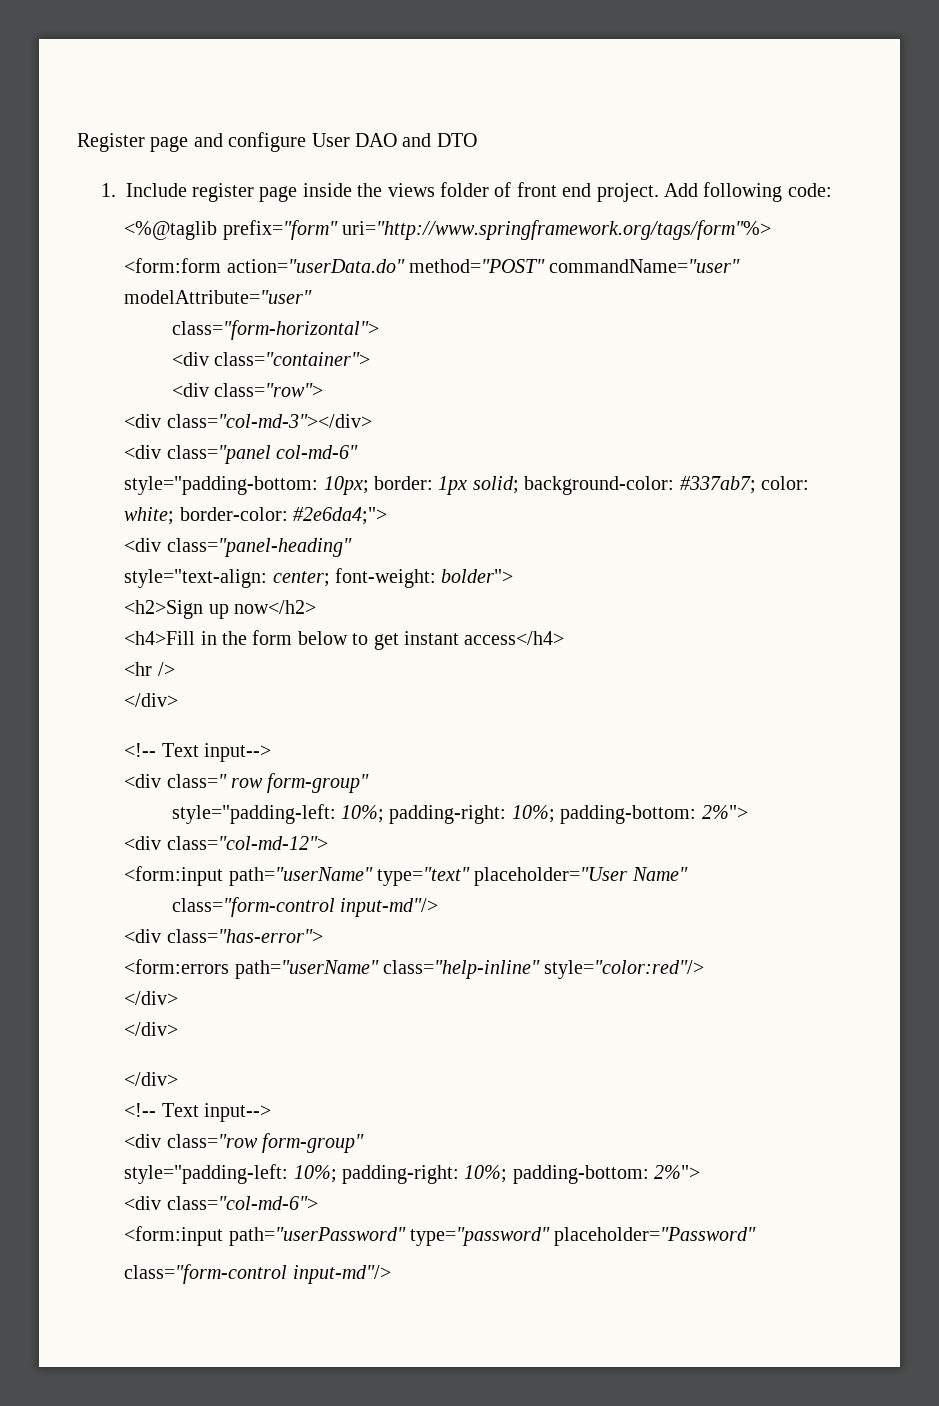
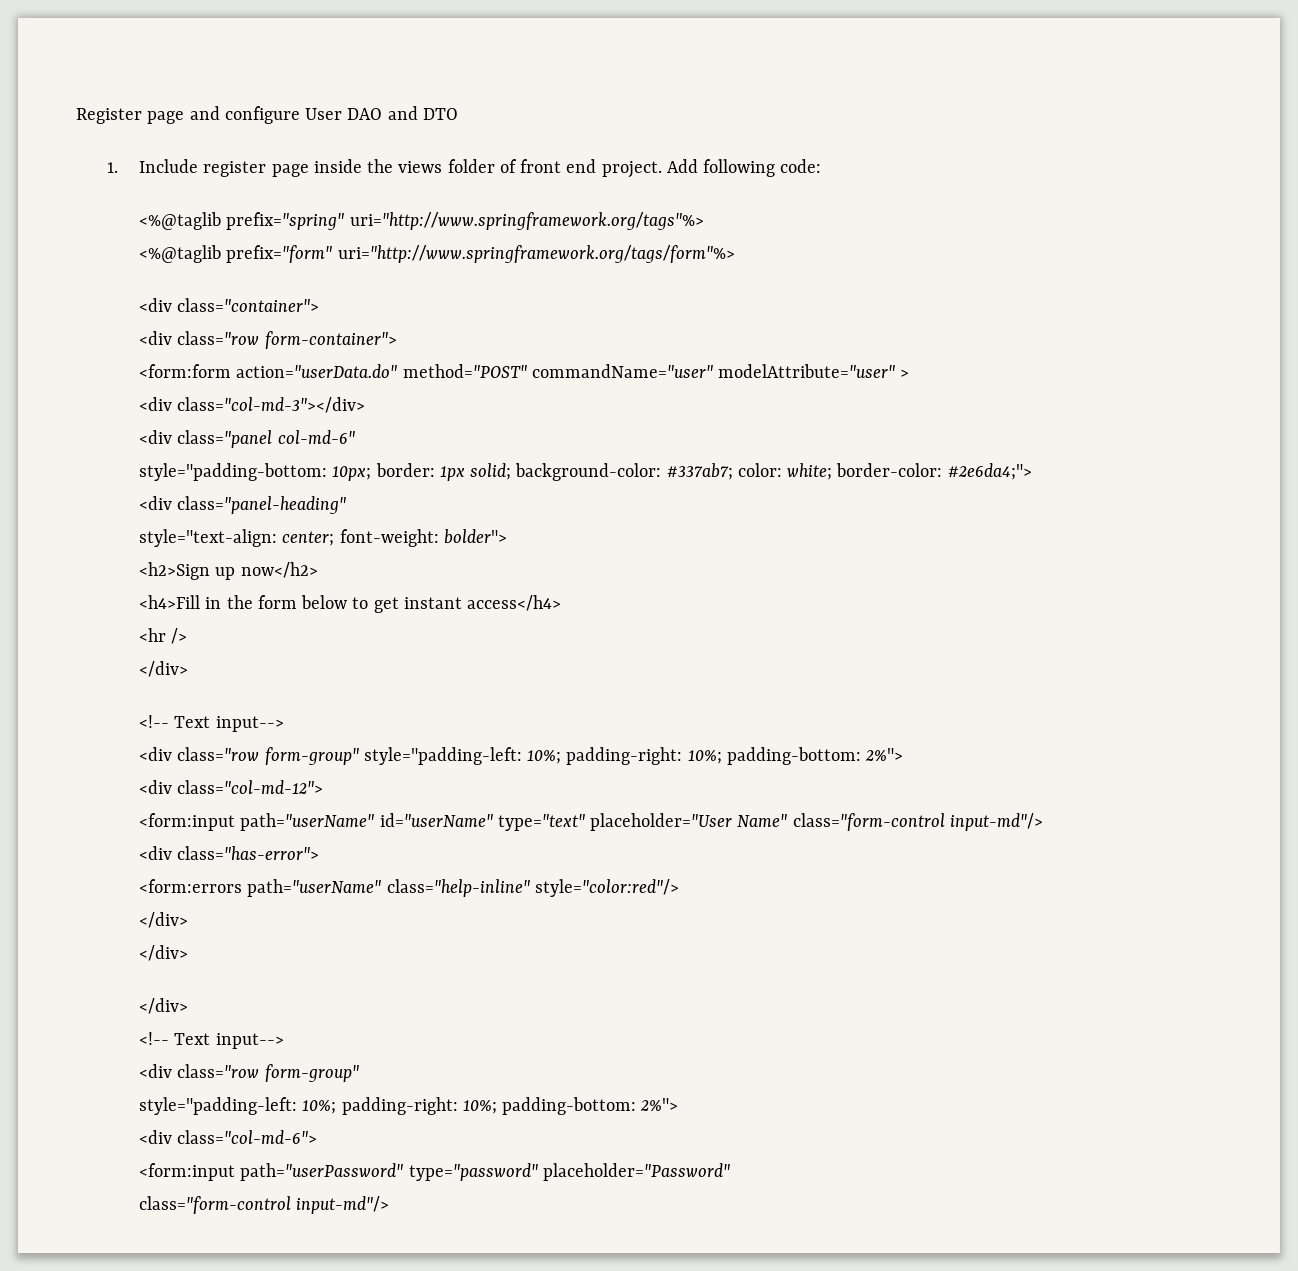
+ <%@taglib prefix="spring" uri="http://www.springframework.org/tags"%>
+ <div class="container">
+ <div class="row form-container">
- <form:form action="userData.do" method="POST" commandName="user" modelAttribute="user"
- class="form-horizontal">
- <div class="container">
- <div class="row">
+ <form:form action="userData.do" method="POST" commandName="user" modelAttribute="user" >
- <div class=" row form-group"
- style="padding-left: 10%; padding-right: 10%; padding-bottom: 2%">
+ <div class="row form-group" style="padding-left: 10%; padding-right: 10%; padding-bottom: 2%">
- <form:input path="userName" type="text" placeholder="User Name"
- class="form-control input-md"/>
+ <form:input path="userName" id="userName" type="text" placeholder="User Name" class="form-control input-md"/>

